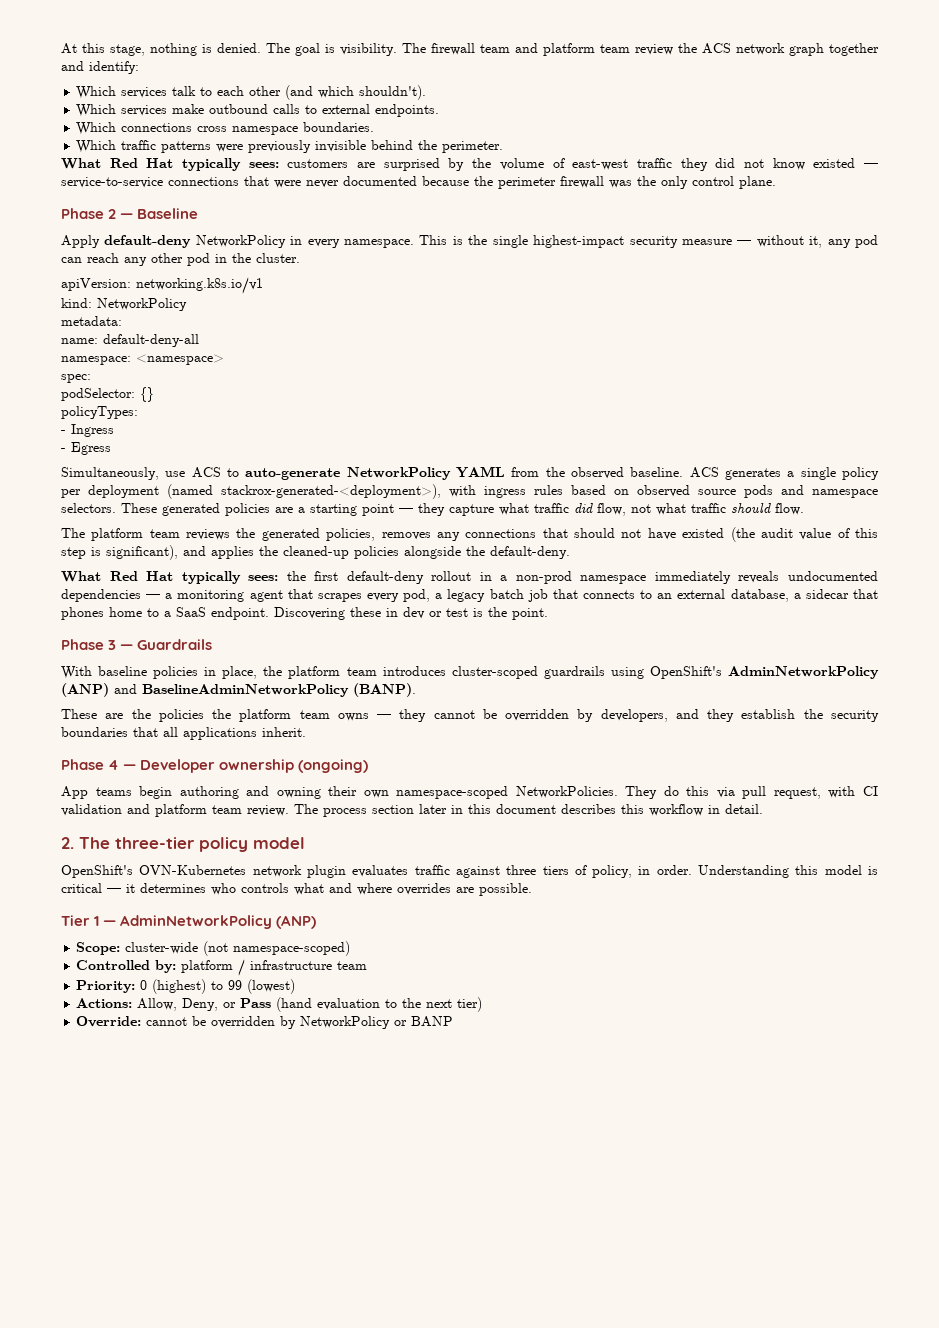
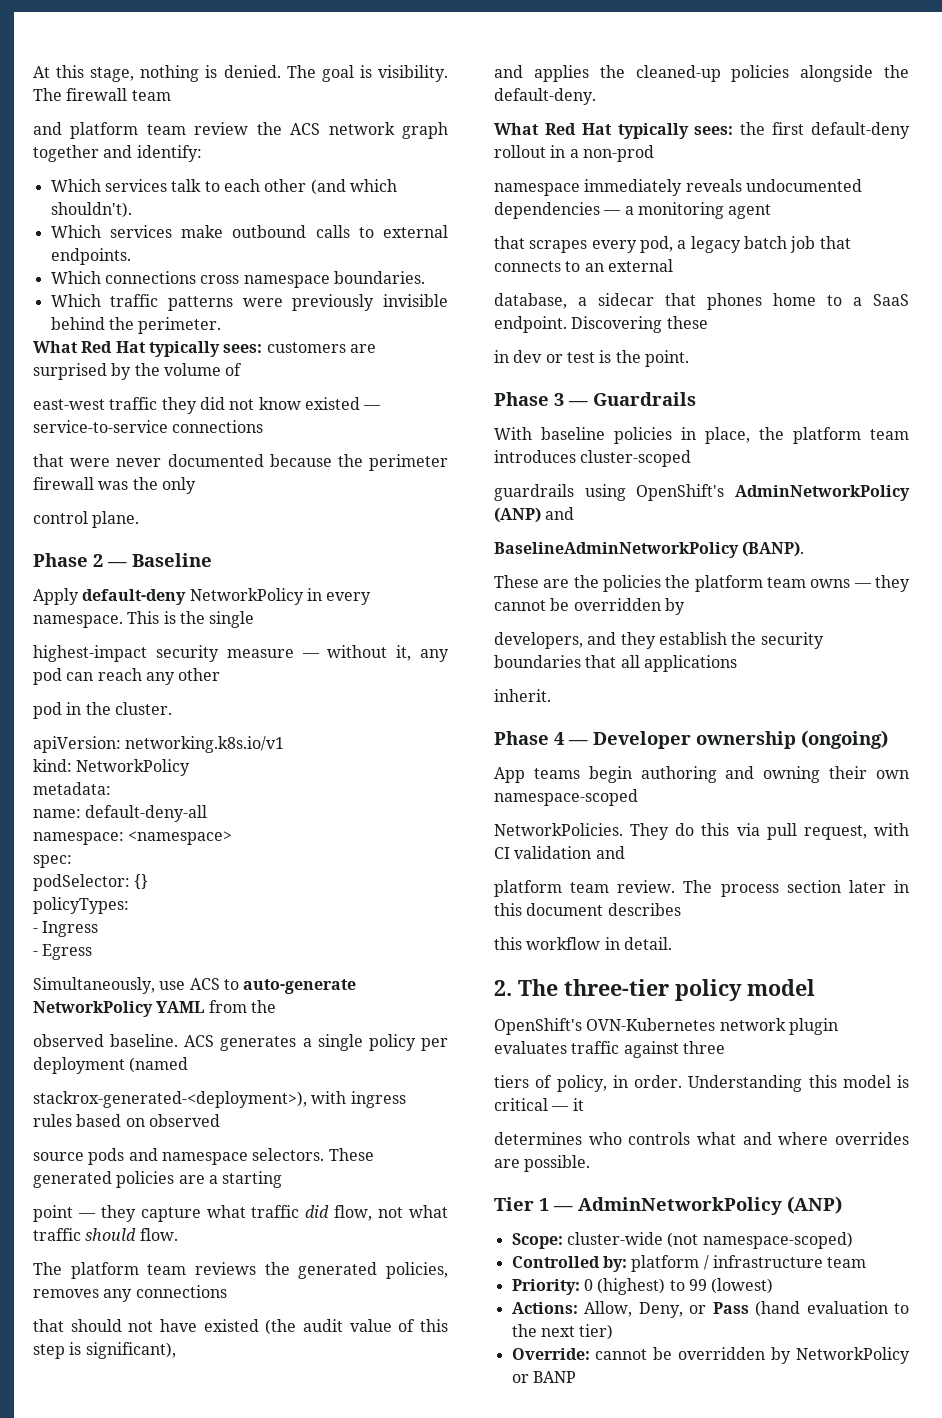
- The firewall team and platform team review the ACS network graph together and identify:
+ The firewall team
+ and platform team review the ACS network graph together and identify:
- What Red Hat typically sees: customers are surprised by the volume of east-west traffic they did not know existed — service-to-service connections that were never documented because the perimeter firewall was the only control plane.
+ What Red Hat typically sees: customers are surprised by the volume of
+ east-west traffic they did not know existed — service-to-service connections
+ that were never documented because the perimeter firewall was the only
+ control plane.
- This is the single highest-impact security measure — without it, any pod can reach any other pod in the cluster.
+ This is the single
+ highest-impact security measure — without it, any pod can reach any other
+ pod in the cluster.
- Simultaneously, use ACS to auto-generate NetworkPolicy YAML from the observed baseline.
+ Simultaneously, use ACS to auto-generate NetworkPolicy YAML from the
+ observed baseline.
- ACS generates a single policy per deployment (named stackrox-generated-<deployment>), with ingress rules based on observed source pods and namespace selectors.
+ ACS generates a single policy per deployment (named
+ stackrox-generated-<deployment>), with ingress rules based on observed
+ source pods and namespace selectors.
- These generated policies are a starting point — they capture what traffic did flow, not what traffic should flow.
+ These generated policies are a starting
+ point — they capture what traffic did flow, not what traffic should flow.
- The platform team reviews the generated policies, removes any connections that should not have existed (the audit value of this step is significant), and applies the cleaned-up policies alongside the default-deny.
+ The platform team reviews the generated policies, removes any connections
+ that should not have existed (the audit value of this step is significant),
+ and applies the cleaned-up policies alongside the default-deny.
- What Red Hat typically sees: the first default-deny rollout in a non-prod namespace immediately reveals undocumented dependencies — a monitoring agent that scrapes every pod, a legacy batch job that connects to an external database, a sidecar that phones home to a SaaS endpoint.
+ What Red Hat typically sees: the first default-deny rollout in a non-prod
+ namespace immediately reveals undocumented dependencies — a monitoring agent
+ that scrapes every pod, a legacy batch job that connects to an external
+ database, a sidecar that phones home to a SaaS endpoint.
- Discovering these in dev or test is the point.
+ Discovering these
+ in dev or test is the point.
- With baseline policies in place, the platform team introduces cluster-scoped guardrails using OpenShift's AdminNetworkPolicy (ANP) and BaselineAdminNetworkPolicy (BANP).
+ With baseline policies in place, the platform team introduces cluster-scoped
+ guardrails using OpenShift's AdminNetworkPolicy (ANP) and
+ BaselineAdminNetworkPolicy (BANP).
- These are the policies the platform team owns — they cannot be overridden by developers, and they establish the security boundaries that all applications inherit.
+ These are the policies the platform team owns — they cannot be overridden by
+ developers, and they establish the security boundaries that all applications
+ inherit.
- App teams begin authoring and owning their own namespace-scoped NetworkPolicies.
+ App teams begin authoring and owning their own namespace-scoped
+ NetworkPolicies.
- They do this via pull request, with CI validation and platform team review.
+ They do this via pull request, with CI validation and
+ platform team review.
- The process section later in this document describes this workflow in detail.
+ The process section later in this document describes
+ this workflow in detail.
- OpenShift's OVN-Kubernetes network plugin evaluates traffic against three tiers of policy, in order.
+ OpenShift's OVN-Kubernetes network plugin evaluates traffic against three
+ tiers of policy, in order.
- Understanding this model is critical — it determines who controls what and where overrides are possible.
+ Understanding this model is critical — it
+ determines who controls what and where overrides are possible.

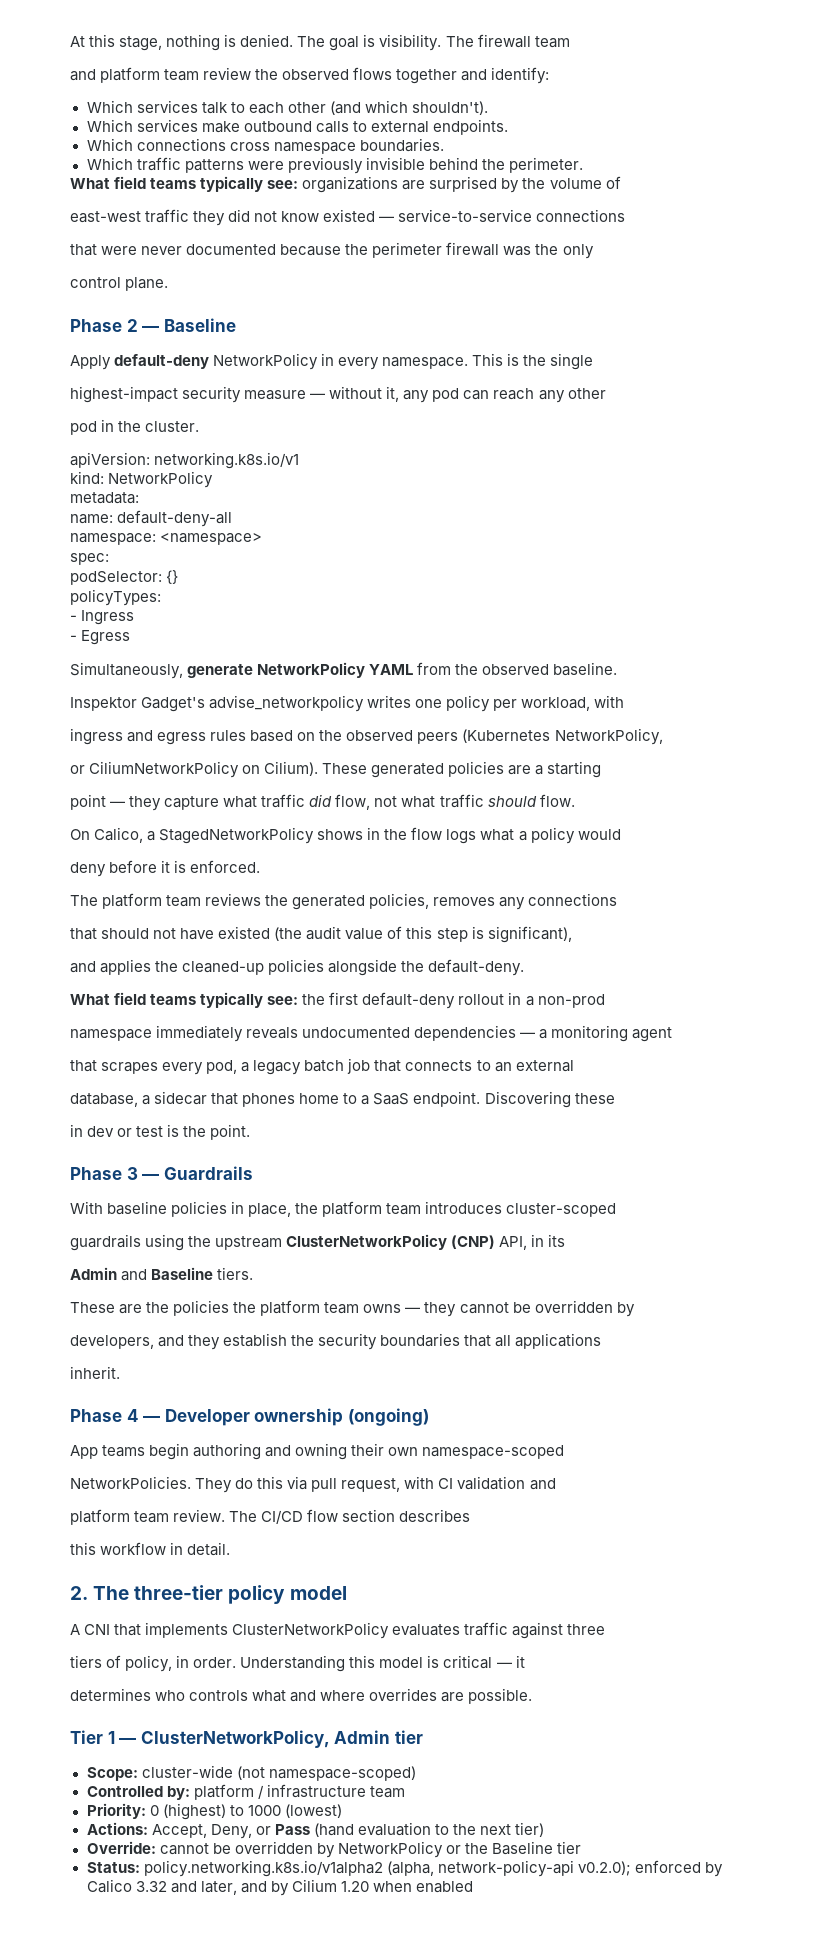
- and platform team review the ACS network graph together and identify:
+ and platform team review the observed flows together and identify:
- What Red Hat typically sees: customers are surprised by the volume of
+ What field teams typically see: organizations are surprised by the volume of
- Simultaneously, use ACS to auto-generate NetworkPolicy YAML from the
- observed baseline. ACS generates a single policy per deployment (named
- stackrox-generated-<deployment>), with ingress rules based on observed
- source pods and namespace selectors.
+ Simultaneously, generate NetworkPolicy YAML from the observed baseline.
+ Inspektor Gadget's advise_networkpolicy writes one policy per workload, with
+ ingress and egress rules based on the observed peers (Kubernetes NetworkPolicy,
+ or CiliumNetworkPolicy on Cilium).
+ On Calico, a StagedNetworkPolicy shows in the flow logs what a policy would
+ deny before it is enforced.
- What Red Hat typically sees: the first default-deny rollout in a non-prod
+ What field teams typically see: the first default-deny rollout in a non-prod
- guardrails using OpenShift's AdminNetworkPolicy (ANP) and
- BaselineAdminNetworkPolicy (BANP).
+ guardrails using the upstream ClusterNetworkPolicy (CNP) API, in its
+ Admin and Baseline tiers.
- The process section later in this document describes
+ The CI/CD flow section describes
- OpenShift's OVN-Kubernetes network plugin evaluates traffic against three
+ A CNI that implements ClusterNetworkPolicy evaluates traffic against three
- Tier 1 — AdminNetworkPolicy (ANP)
+ Tier 1 — ClusterNetworkPolicy, Admin tier
- Priority: 0 (highest) to 99 (lowest)
+ Priority: 0 (highest) to 1000 (lowest)
- Actions: Allow, Deny, or Pass (hand evaluation to the next tier)
+ Actions: Accept, Deny, or Pass (hand evaluation to the next tier)
- Override: cannot be overridden by NetworkPolicy or BANP
+ Override: cannot be overridden by NetworkPolicy or the Baseline tier
+ Status: policy.networking.k8s.io/v1alpha2 (alpha, network-policy-api v0.2.0); enforced by Calico 3.32 and later, and by Cilium 1.20 when enabled

